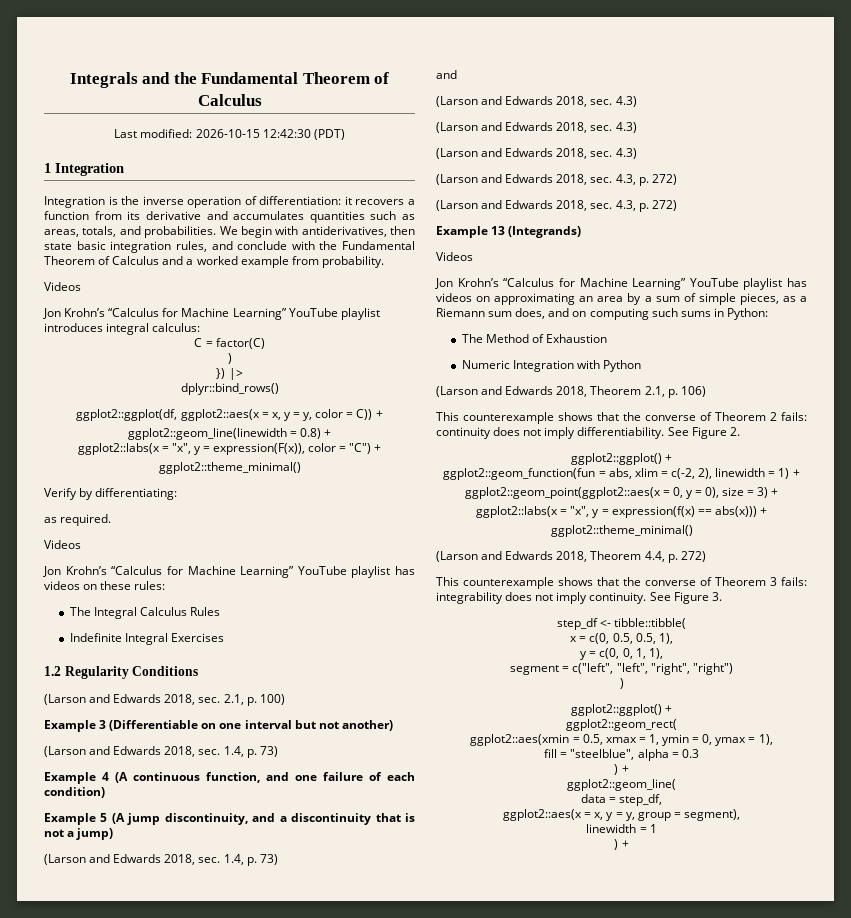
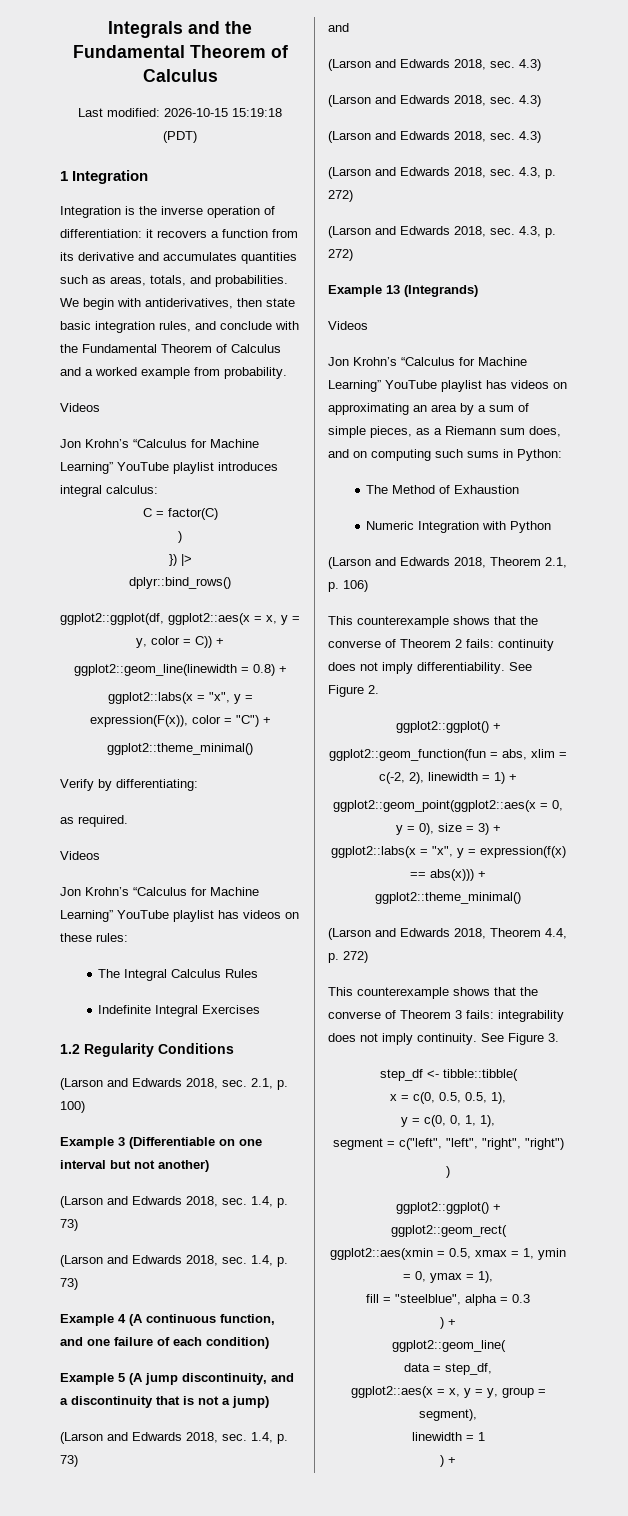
- Last modified: 2026-10-15 12:42:30 (PDT)
+ Last modified: 2026-10-15 15:19:18 (PDT)
  Example 3 (Differentiable on one interval but not another)
+ (Larson and Edwards 2018, sec. 1.4, p. 73)

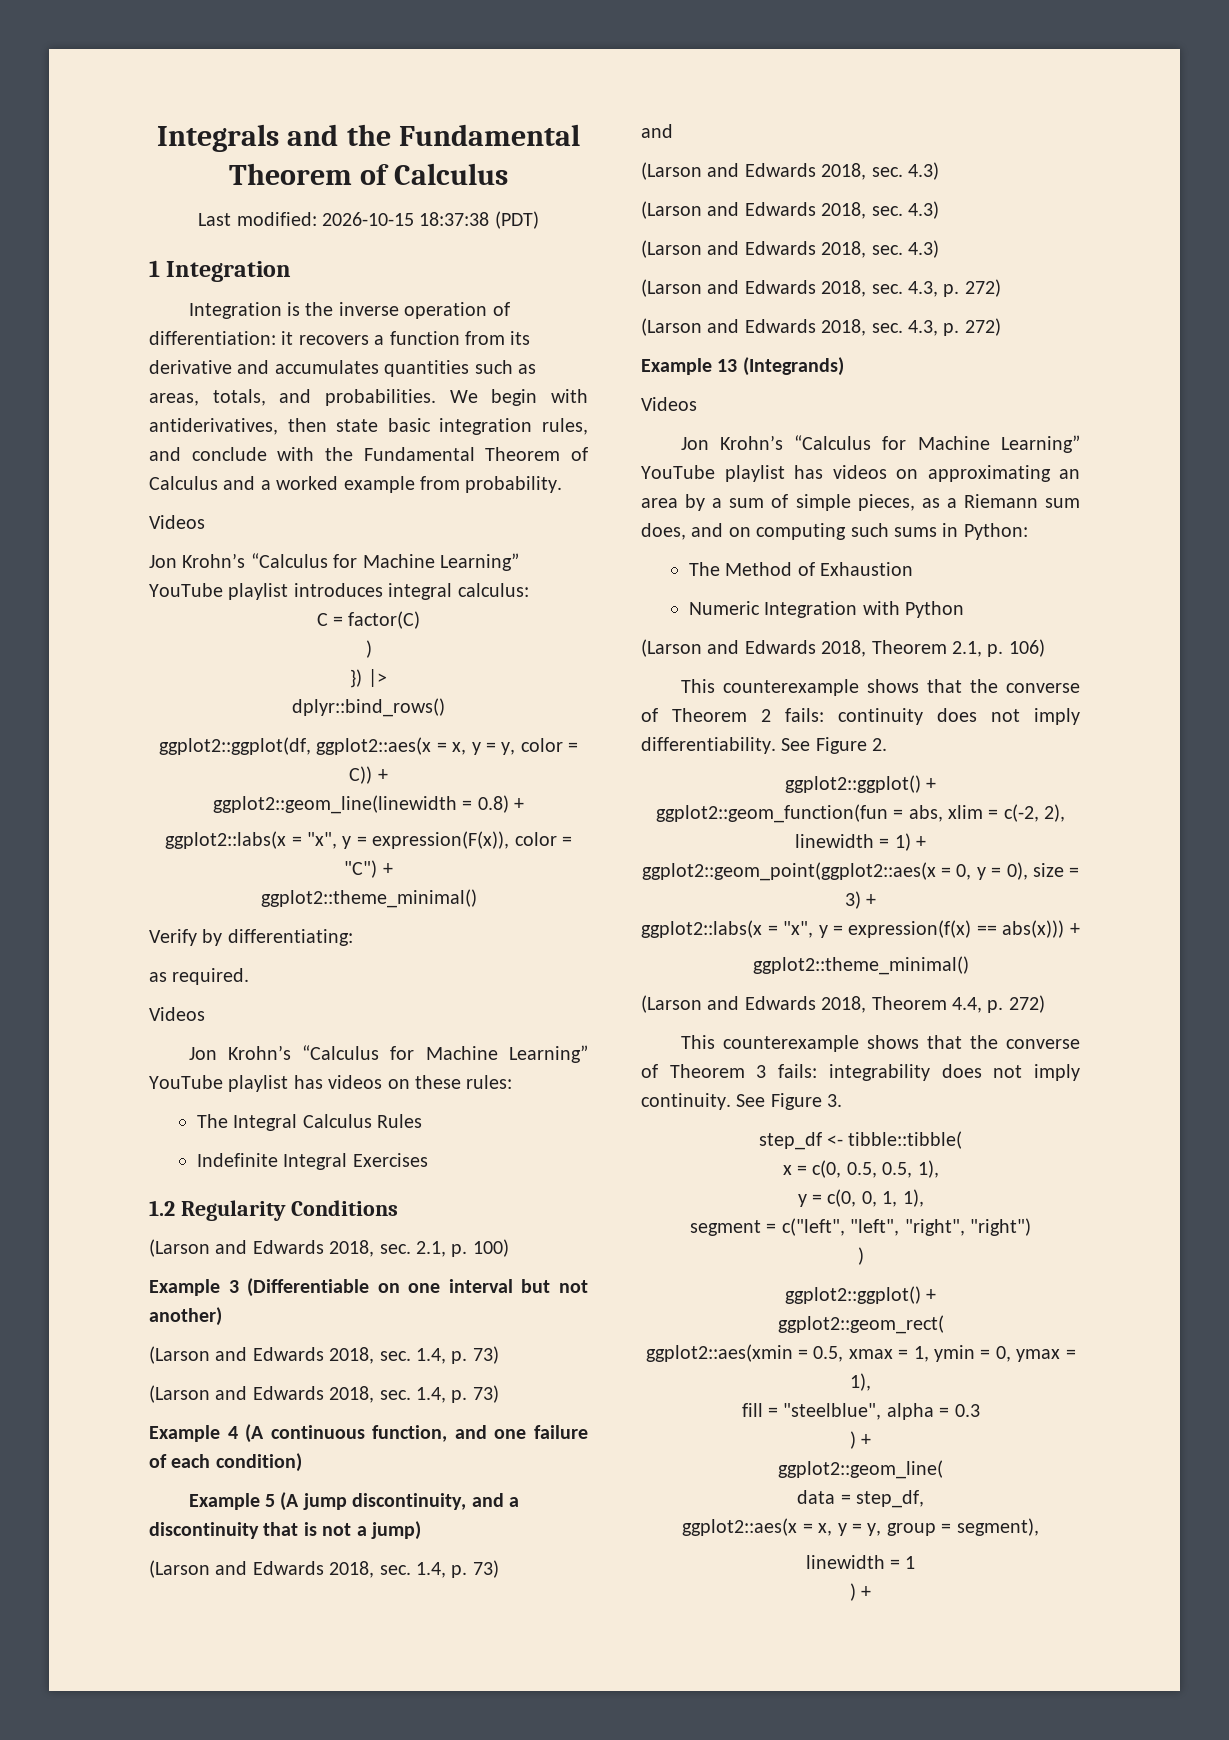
- Last modified: 2026-10-15 15:19:18 (PDT)
+ Last modified: 2026-10-15 18:37:38 (PDT)

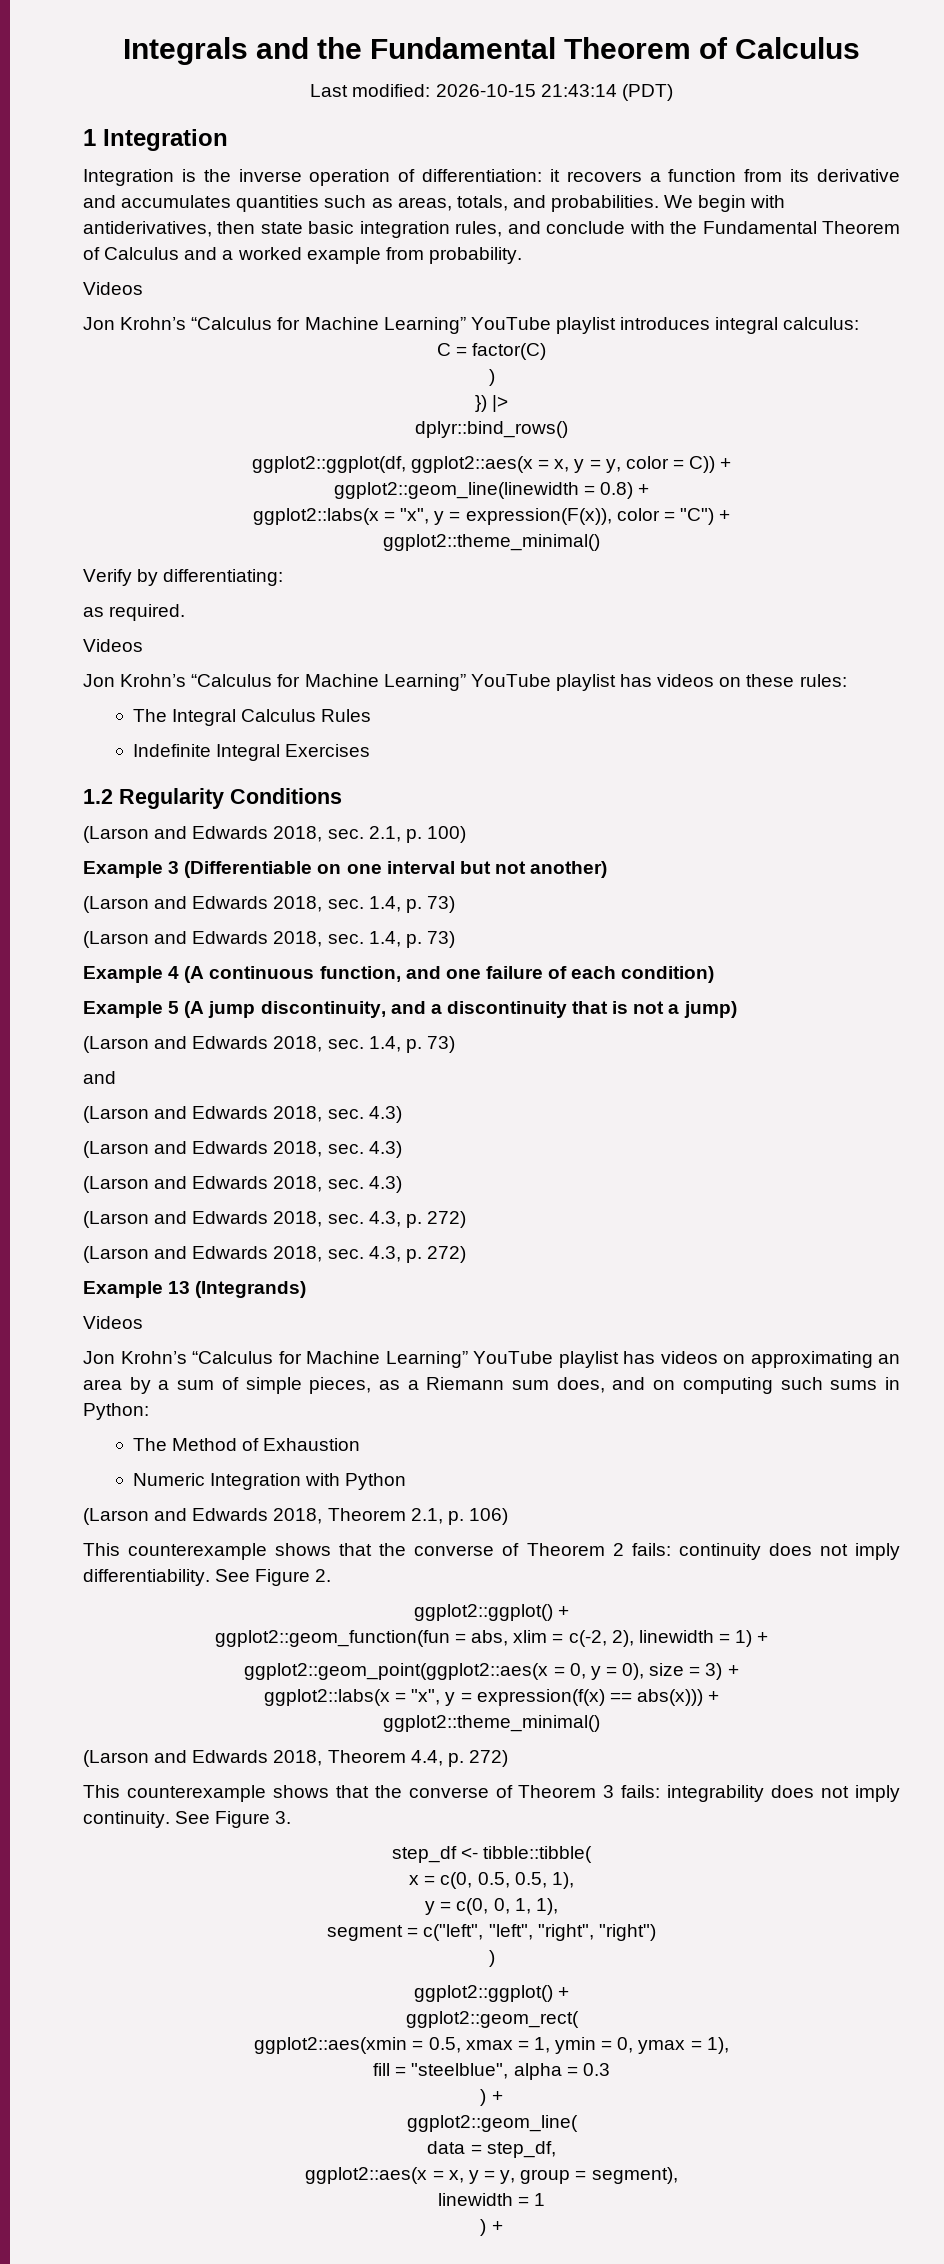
- Last modified: 2026-10-15 18:37:38 (PDT)
+ Last modified: 2026-10-15 21:43:14 (PDT)

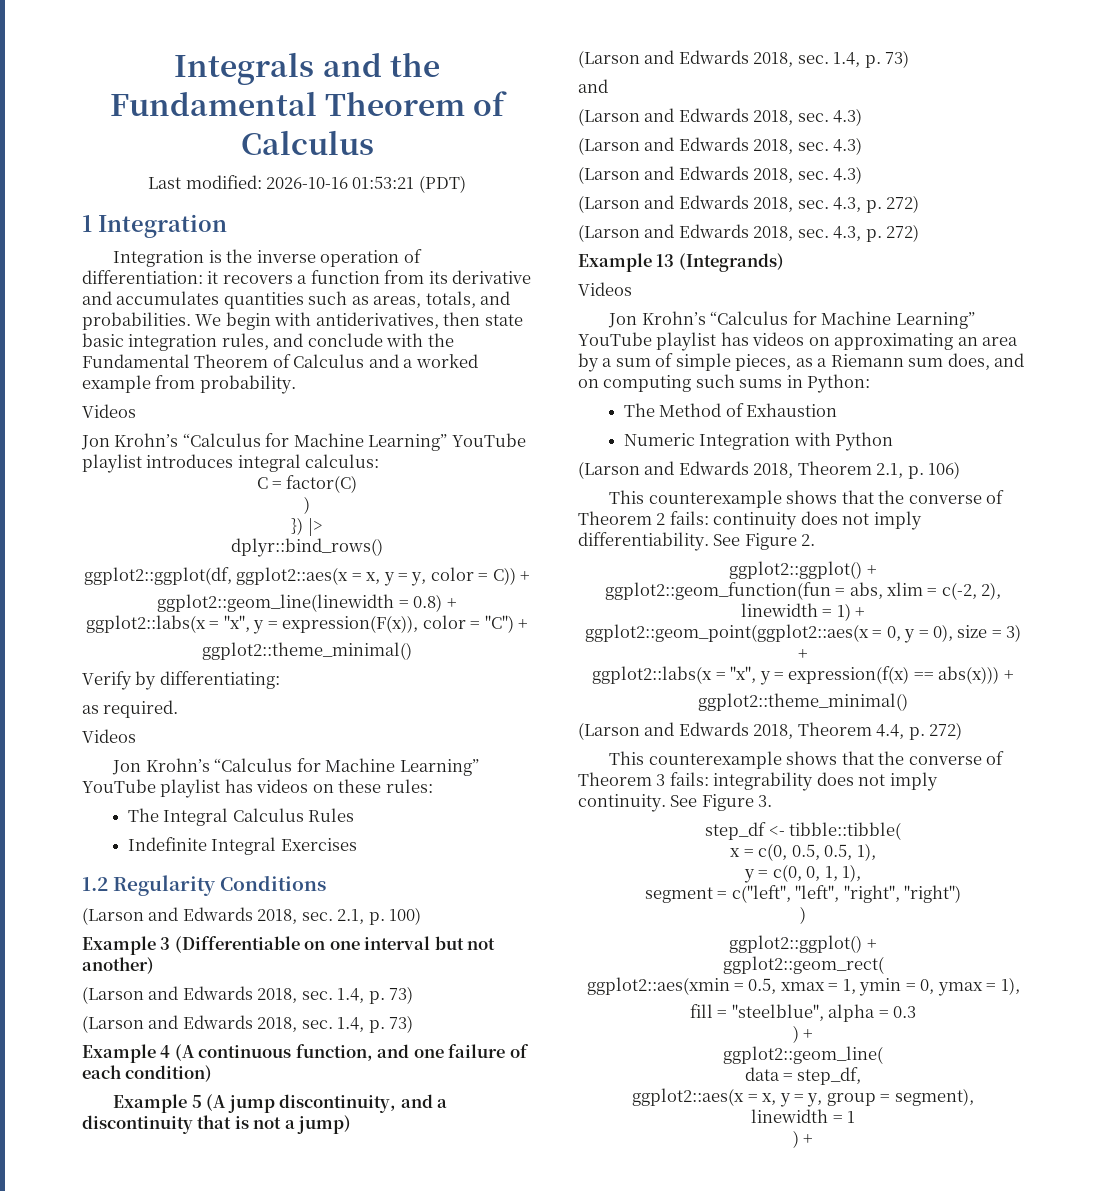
- Last modified: 2026-10-15 21:43:14 (PDT)
+ Last modified: 2026-10-16 01:53:21 (PDT)

